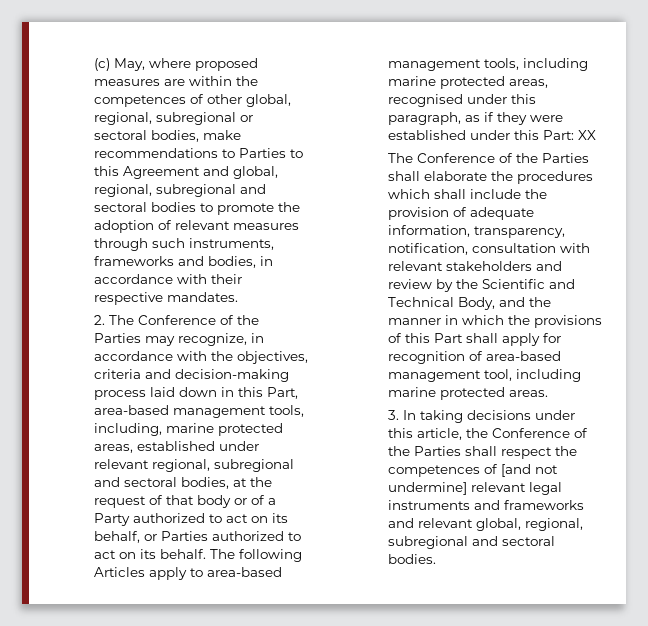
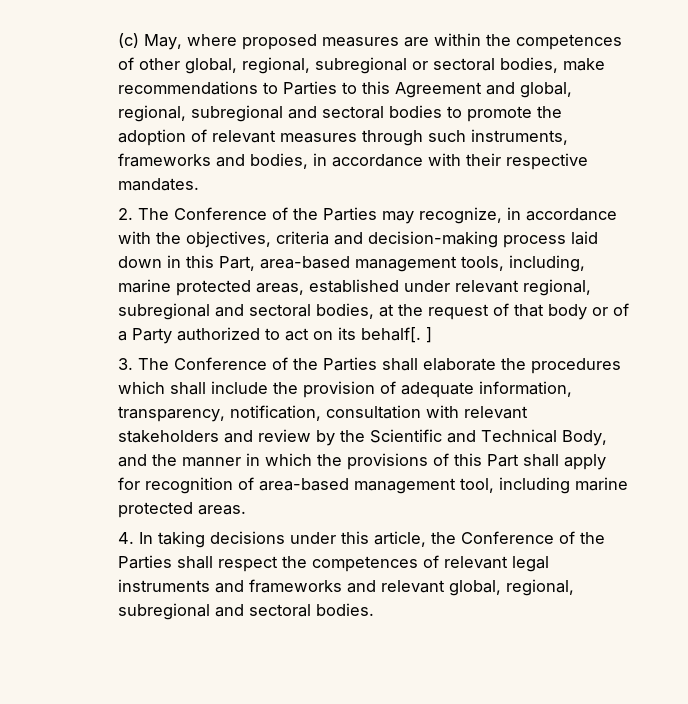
- 2. The Conference of the Parties may recognize, in accordance with the objectives, criteria and decision-making process laid down in this Part, area-based management tools, including, marine protected areas, established under relevant regional, subregional and sectoral bodies, at the request of that body or of a Party authorized to act on its behalf, or Parties authorized to act on its behalf. The following Articles apply to area-based management tools, including marine protected areas, recognised under this paragraph, as if they were established under this Part: XX
- The Conference of the Parties shall elaborate the procedures which shall include the provision of adequate information, transparency, notification, consultation with relevant stakeholders and review by the Scientific and Technical Body, and the manner in which the provisions of this Part shall apply for recognition of area-based management tool, including marine protected areas.
+ 2. The Conference of the Parties may recognize, in accordance with the objectives, criteria and decision-making process laid down in this Part, area-based management tools, including, marine protected areas, established under relevant regional, subregional and sectoral bodies, at the request of that body or of a Party authorized to act on its behalf[. ]
+ 3. The Conference of the Parties shall elaborate the procedures which shall include the provision of adequate information, transparency, notification, consultation with relevant stakeholders and review by the Scientific and Technical Body, and the manner in which the provisions of this Part shall apply for recognition of area-based management tool, including marine protected areas.
- 3. In taking decisions under this article, the Conference of the Parties shall respect the competences of [and not undermine] relevant legal instruments and frameworks and relevant global, regional, subregional and sectoral bodies.
+ 4. In taking decisions under this article, the Conference of the Parties shall respect the competences of relevant legal instruments and frameworks and relevant global, regional, subregional and sectoral bodies.

